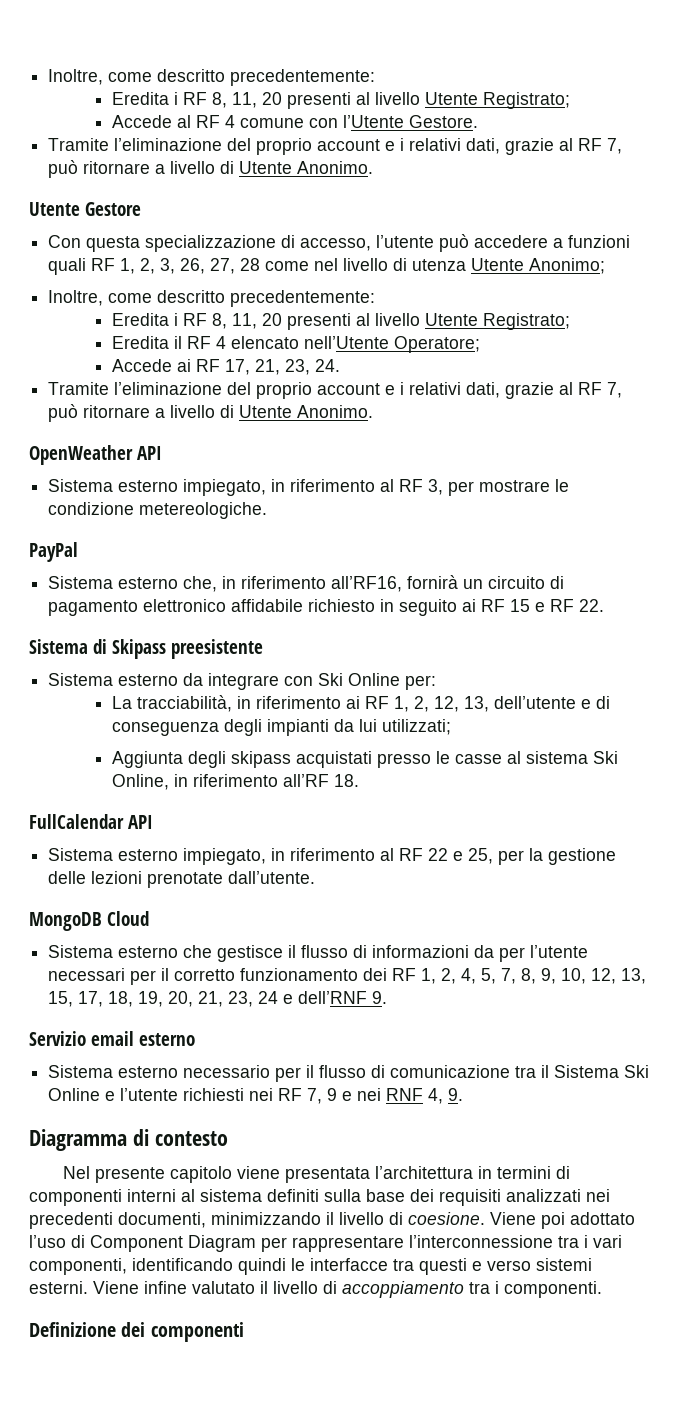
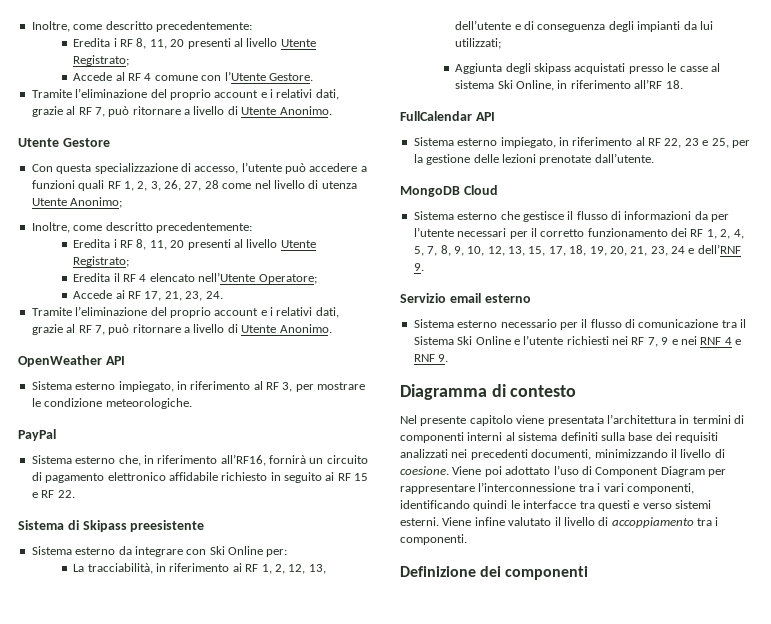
- Sistema esterno impiegato, in riferimento al RF 3, per mostrare le condizione metereologiche.
+ Sistema esterno impiegato, in riferimento al RF 3, per mostrare le condizione meteorologiche.
- Sistema esterno impiegato, in riferimento al RF 22 e 25, per la gestione delle lezioni prenotate dall’utente.
+ Sistema esterno impiegato, in riferimento al RF 22, 23 e 25, per la gestione delle lezioni prenotate dall’utente.
- Sistema esterno necessario per il flusso di comunicazione tra il Sistema Ski Online e l’utente richiesti nei RF 7, 9 e nei RNF 4, 9.
+ Sistema esterno necessario per il flusso di comunicazione tra il Sistema Ski Online e l’utente richiesti nei RF 7, 9 e nei RNF 4 e RNF 9.

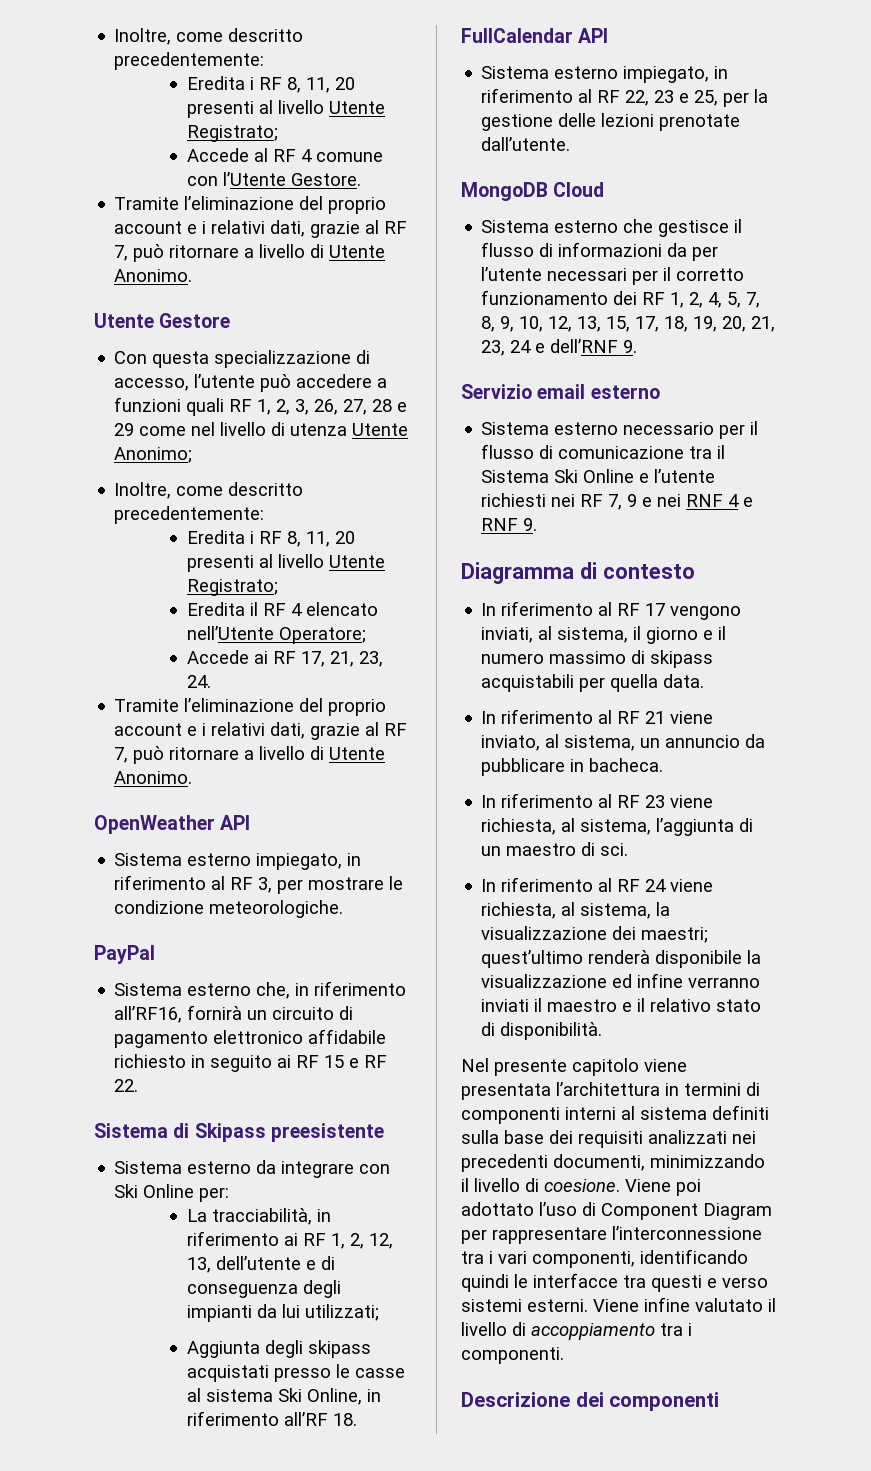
- Con questa specializzazione di accesso, l’utente può accedere a funzioni quali RF 1, 2, 3, 26, 27, 28 come nel livello di utenza Utente Anonimo;
+ Con questa specializzazione di accesso, l’utente può accedere a funzioni quali RF 1, 2, 3, 26, 27, 28 e 29 come nel livello di utenza Utente Anonimo;
+ In riferimento al RF 17 vengono inviati, al sistema, il giorno e il numero massimo di skipass acquistabili per quella data.
+ In riferimento al RF 21 viene inviato, al sistema, un annuncio da pubblicare in bacheca.
+ In riferimento al RF 23 viene richiesta, al sistema, l’aggiunta di un maestro di sci.
+ In riferimento al RF 24 viene richiesta, al sistema, la visualizzazione dei maestri; quest’ultimo renderà disponibile la visualizzazione ed infine verranno inviati il maestro e il relativo stato di disponibilità.
- Definizione dei componenti
+ Descrizione dei componenti

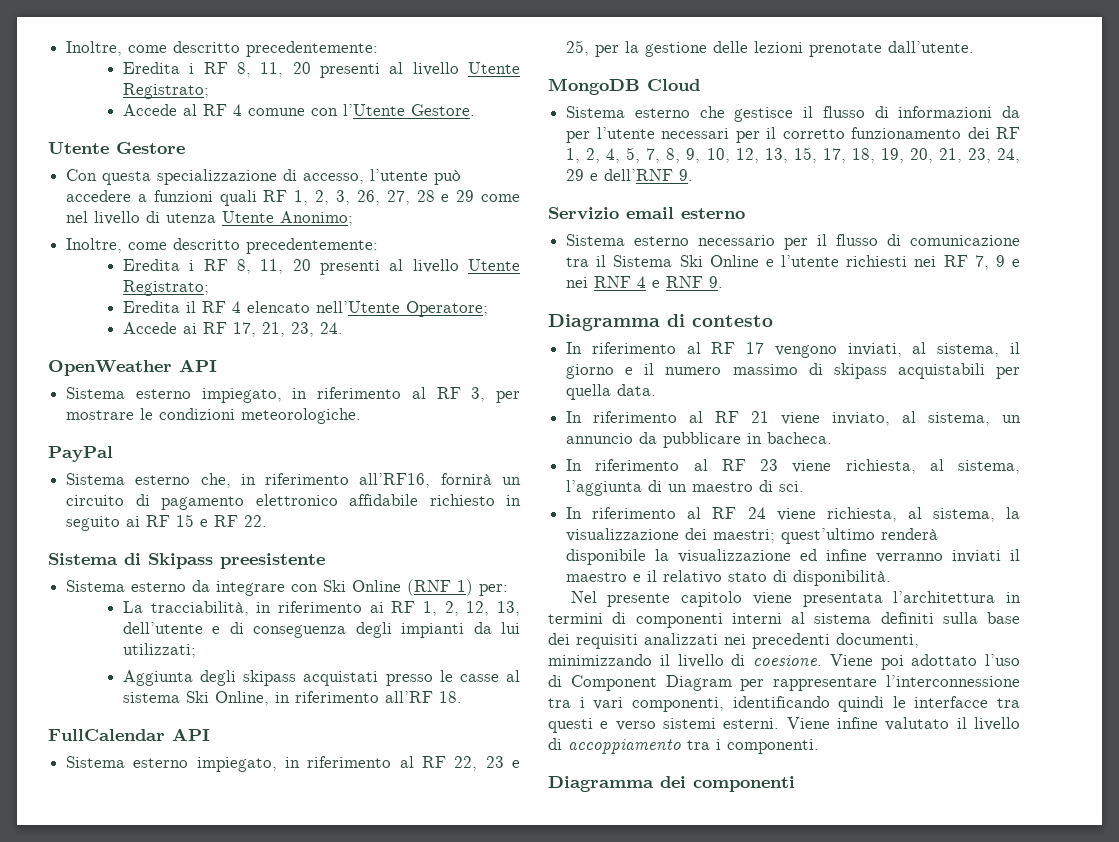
  Accede al RF 4 comune con l’Utente Gestore.
- Tramite l’eliminazione del proprio account e i relativi dati, grazie al RF 7, può ritornare a livello di Utente Anonimo.
  Accede ai RF 17, 21, 23, 24.
- Tramite l’eliminazione del proprio account e i relativi dati, grazie al RF 7, può ritornare a livello di Utente Anonimo.
- Sistema esterno impiegato, in riferimento al RF 3, per mostrare le condizione meteorologiche.
+ Sistema esterno impiegato, in riferimento al RF 3, per mostrare le condizioni meteorologiche.
- Sistema esterno da integrare con Ski Online per:
+ Sistema esterno da integrare con Ski Online (RNF 1) per:
- Sistema esterno che gestisce il flusso di informazioni da per l’utente necessari per il corretto funzionamento dei RF 1, 2, 4, 5, 7, 8, 9, 10, 12, 13, 15, 17, 18, 19, 20, 21, 23, 24 e dell’RNF 9.
+ Sistema esterno che gestisce il flusso di informazioni da per l’utente necessari per il corretto funzionamento dei RF 1, 2, 4, 5, 7, 8, 9, 10, 12, 13, 15, 17, 18, 19, 20, 21, 23, 24, 29 e dell’RNF 9.
- Descrizione dei componenti
+ Diagramma dei componenti

